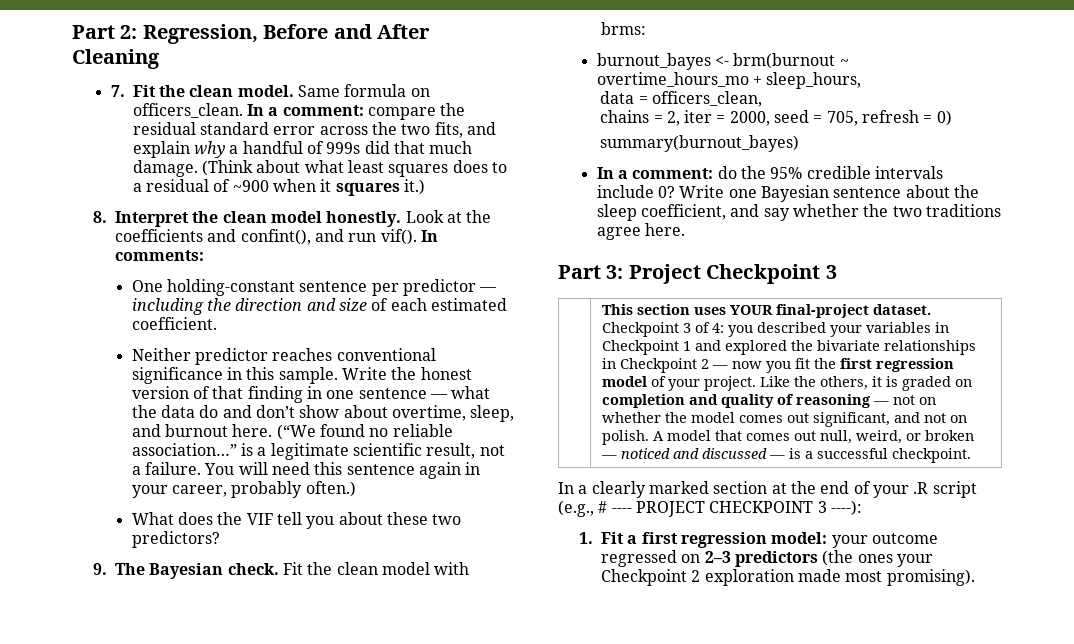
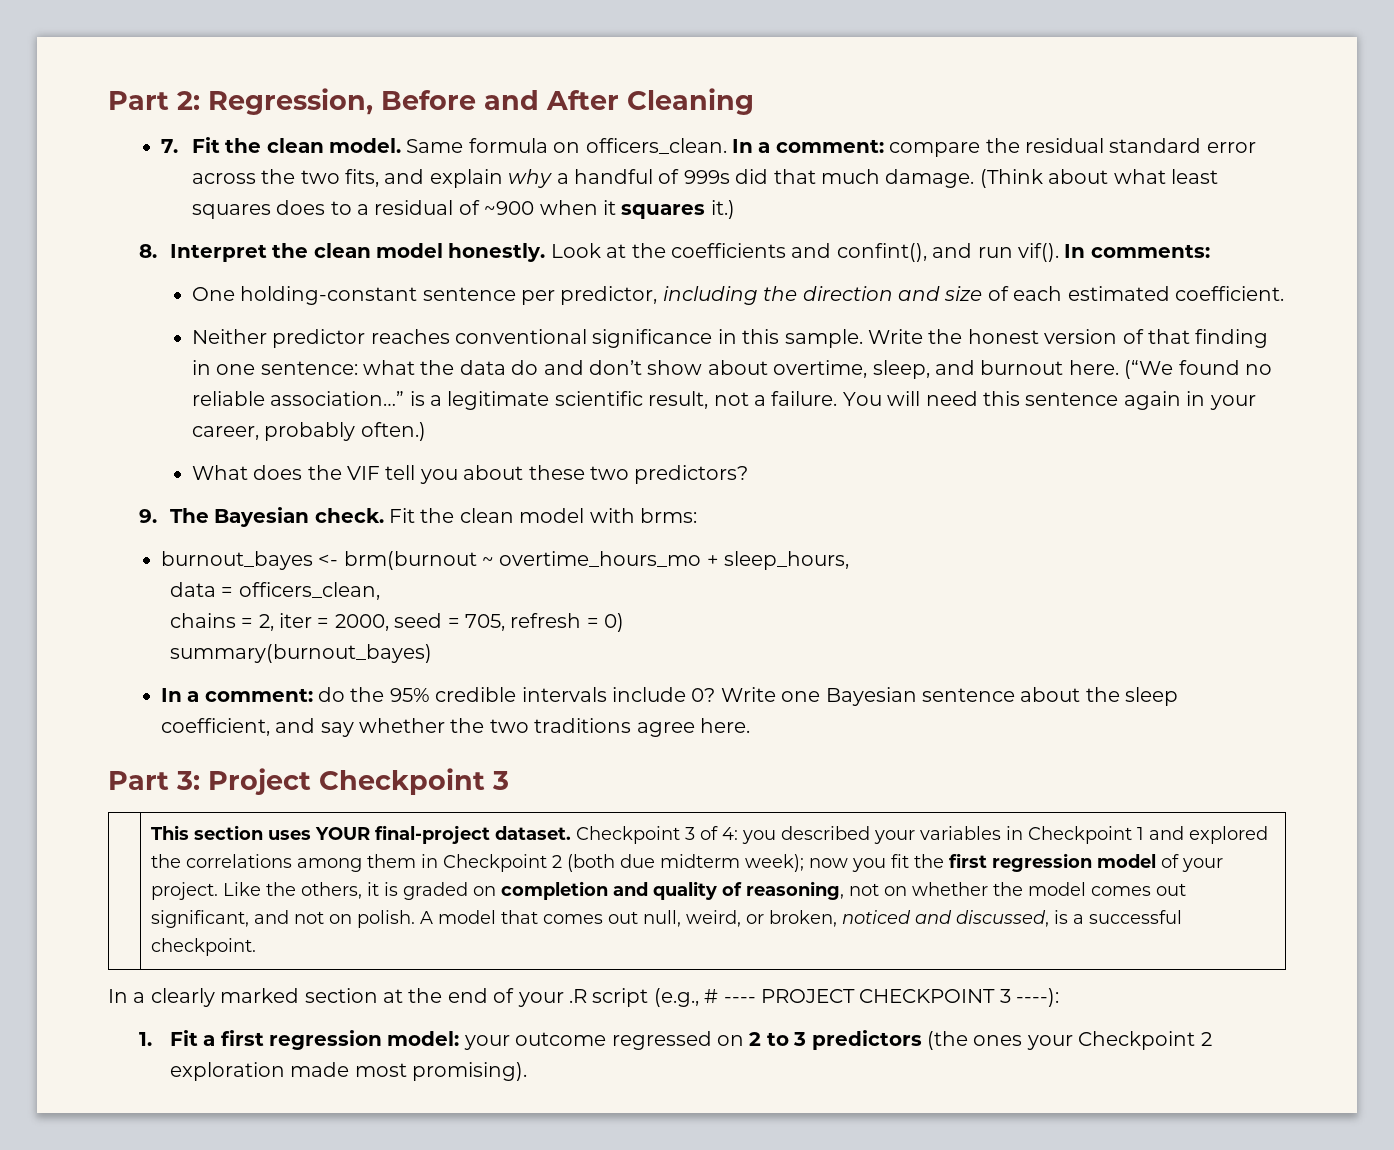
- One holding-constant sentence per predictor — including the direction and size of each estimated coefficient.
+ One holding-constant sentence per predictor, including the direction and size of each estimated coefficient.
- Write the honest version of that finding in one sentence — what the data do and don’t show about overtime, sleep, and burnout here.
+ Write the honest version of that finding in one sentence: what the data do and don’t show about overtime, sleep, and burnout here.
- Checkpoint 3 of 4: you described your variables in Checkpoint 1 and explored the bivariate relationships in Checkpoint 2 — now you fit the first regression model of your project.
+ Checkpoint 3 of 4: you described your variables in Checkpoint 1 and explored the correlations among them in Checkpoint 2 (both due midterm week); now you fit the first regression model of your project.
- Like the others, it is graded on completion and quality of reasoning — not on whether the model comes out significant, and not on polish.
+ Like the others, it is graded on completion and quality of reasoning, not on whether the model comes out significant, and not on polish.
- A model that comes out null, weird, or broken — noticed and discussed — is a successful checkpoint.
+ A model that comes out null, weird, or broken, noticed and discussed, is a successful checkpoint.
- 1. Fit a first regression model: your outcome regressed on 2–3 predictors (the ones your Checkpoint 2 exploration made most promising).
+ 1. Fit a first regression model: your outcome regressed on 2 to 3 predictors (the ones your Checkpoint 2 exploration made most promising).

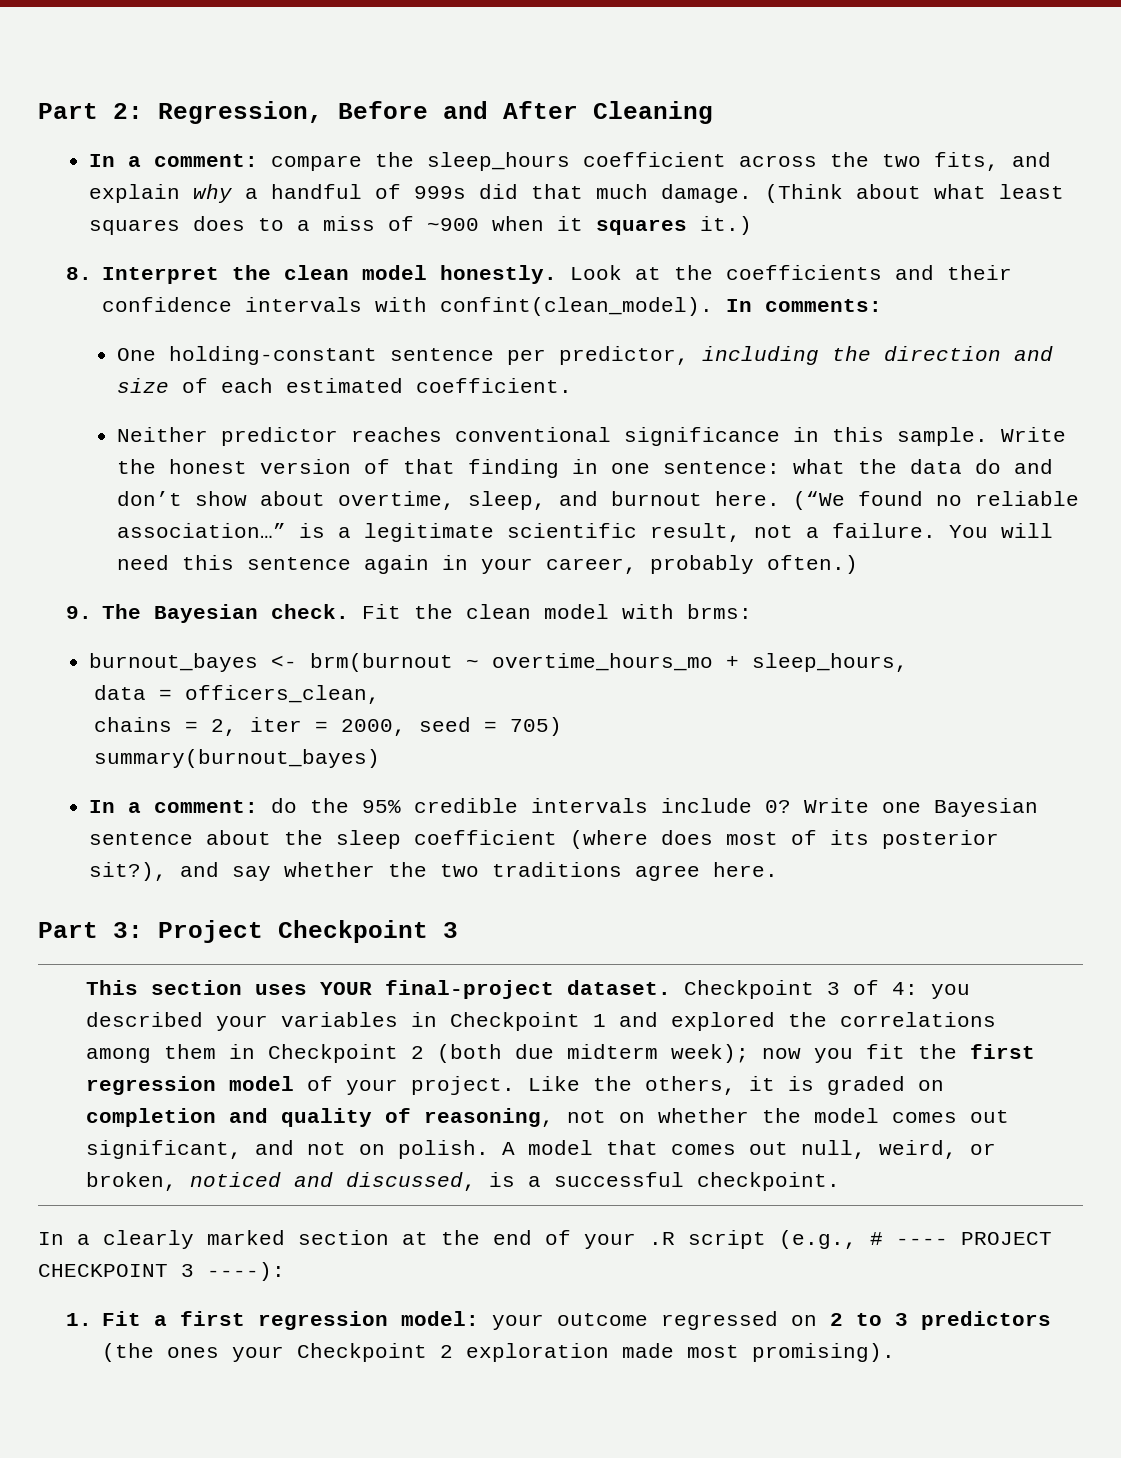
- 7. Fit the clean model. Same formula on officers_clean. In a comment: compare the residual standard error across the two fits, and explain why a handful of 999s did that much damage.
+ In a comment: compare the sleep_hours coefficient across the two fits, and explain why a handful of 999s did that much damage.
- (Think about what least squares does to a residual of ~900 when it squares it.)
+ (Think about what least squares does to a miss of ~900 when it squares it.)
- Look at the coefficients and confint(), and run vif().
+ Look at the coefficients and their confidence intervals with confint(clean_model).
- What does the VIF tell you about these two predictors?
- chains = 2, iter = 2000, seed = 705, refresh = 0)
+ chains = 2, iter = 2000, seed = 705)
- Write one Bayesian sentence about the sleep coefficient, and say whether the two traditions agree here.
+ Write one Bayesian sentence about the sleep coefficient (where does most of its posterior sit?), and say whether the two traditions agree here.

